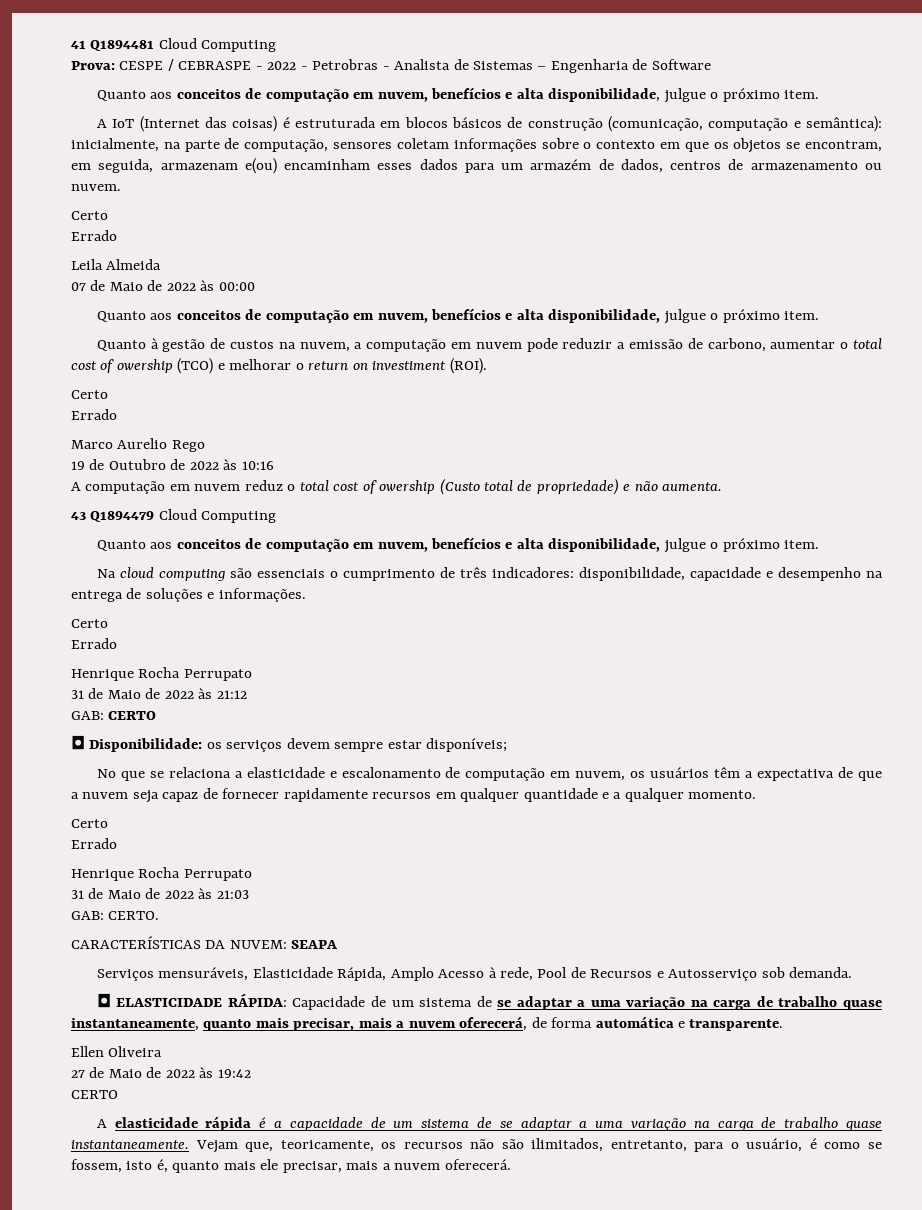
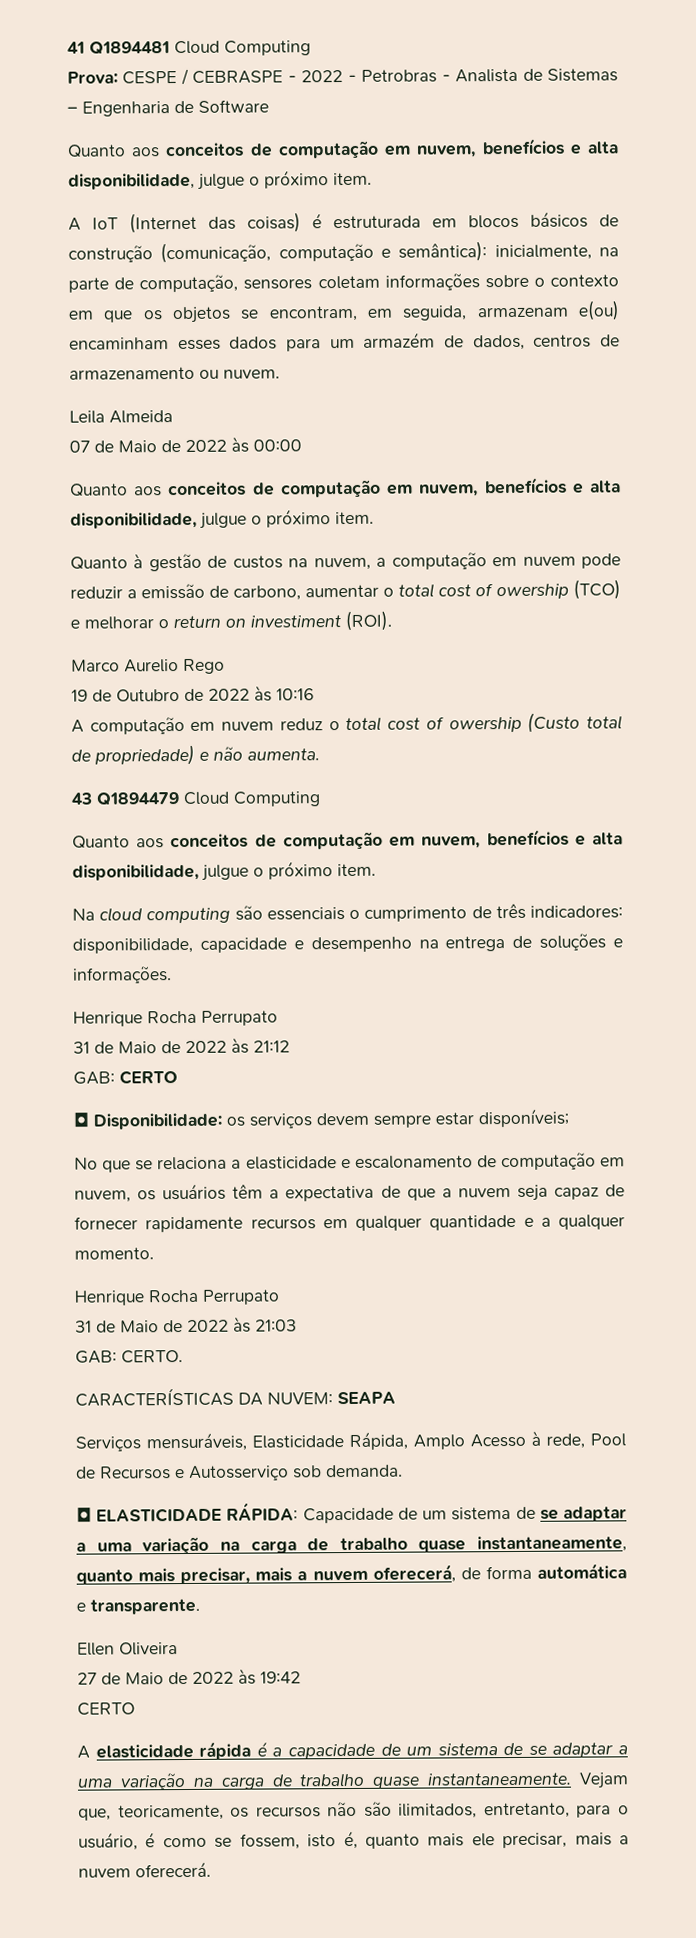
  A IoT (Internet das coisas) é estruturada em blocos básicos de construção (comunicação, computação e semântica): inicialmente, na parte de computação, sensores coletam informações sobre o contexto em que os objetos se encontram, em seguida, armazenam e(ou) encaminham esses dados para um armazém de dados, centros de armazenamento ou nuvem.
- Certo
- Errado
  Quanto à gestão de custos na nuvem, a computação em nuvem pode reduzir a emissão de carbono, aumentar o total cost of owership (TCO) e melhorar o return on investiment (ROI).
- Certo
- Errado
  Na cloud computing são essenciais o cumprimento de três indicadores: disponibilidade, capacidade e desempenho na entrega de soluções e informações.
- Certo
- Errado
  No que se relaciona a elasticidade e escalonamento de computação em nuvem, os usuários têm a expectativa de que a nuvem seja capaz de fornecer rapidamente recursos em qualquer quantidade e a qualquer momento.
- Certo
- Errado

